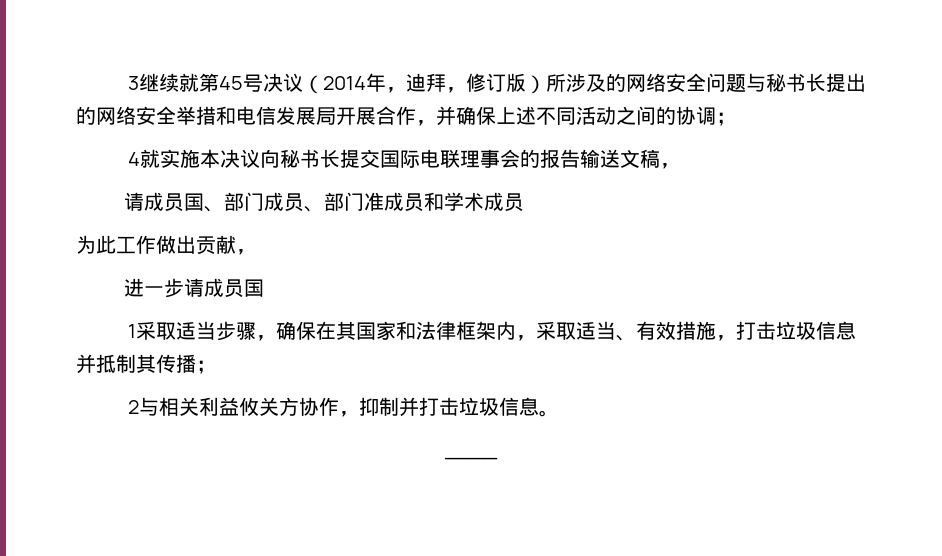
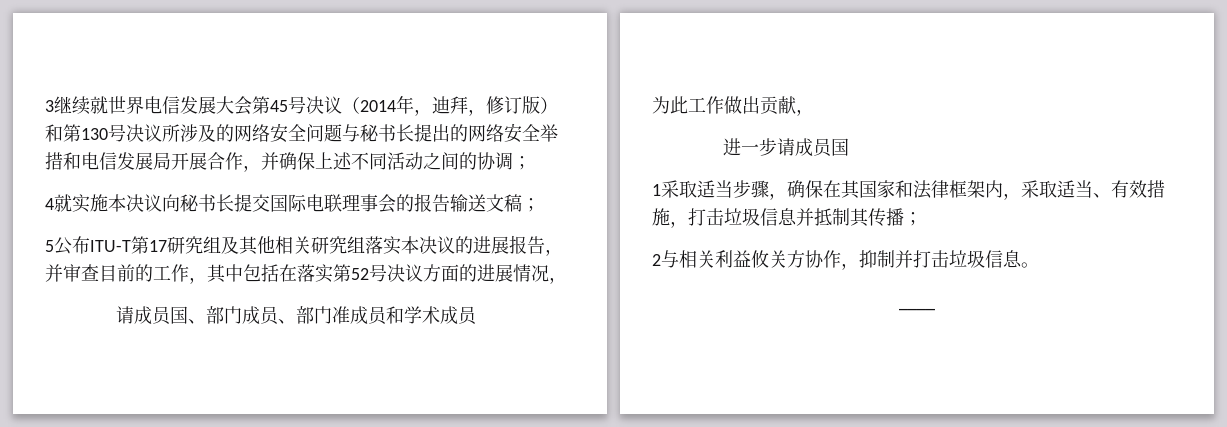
- 3继续就第45号决议（2014年，迪拜，修订版）所涉及的网络安全问题与秘书长提出的网络安全举措和电信发展局开展合作，并确保上述不同活动之间的协调；
+ 3继续就世界电信发展大会第45号决议（2014年，迪拜，修订版）和第130号决议所涉及的网络安全问题与秘书长提出的网络安全举措和电信发展局开展合作，并确保上述不同活动之间的协调；
- 4就实施本决议向秘书长提交国际电联理事会的报告输送文稿，
+ 4就实施本决议向秘书长提交国际电联理事会的报告输送文稿；
+ 5公布ITU-T第17研究组及其他相关研究组落实本决议的进展报告，并审查目前的工作，其中包括在落实第52号决议方面的进展情况，

